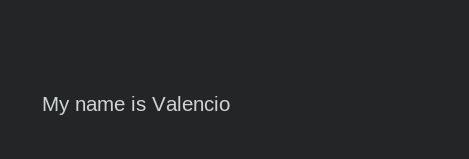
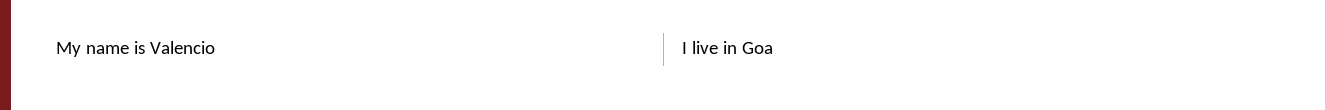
+ I live in Goa

